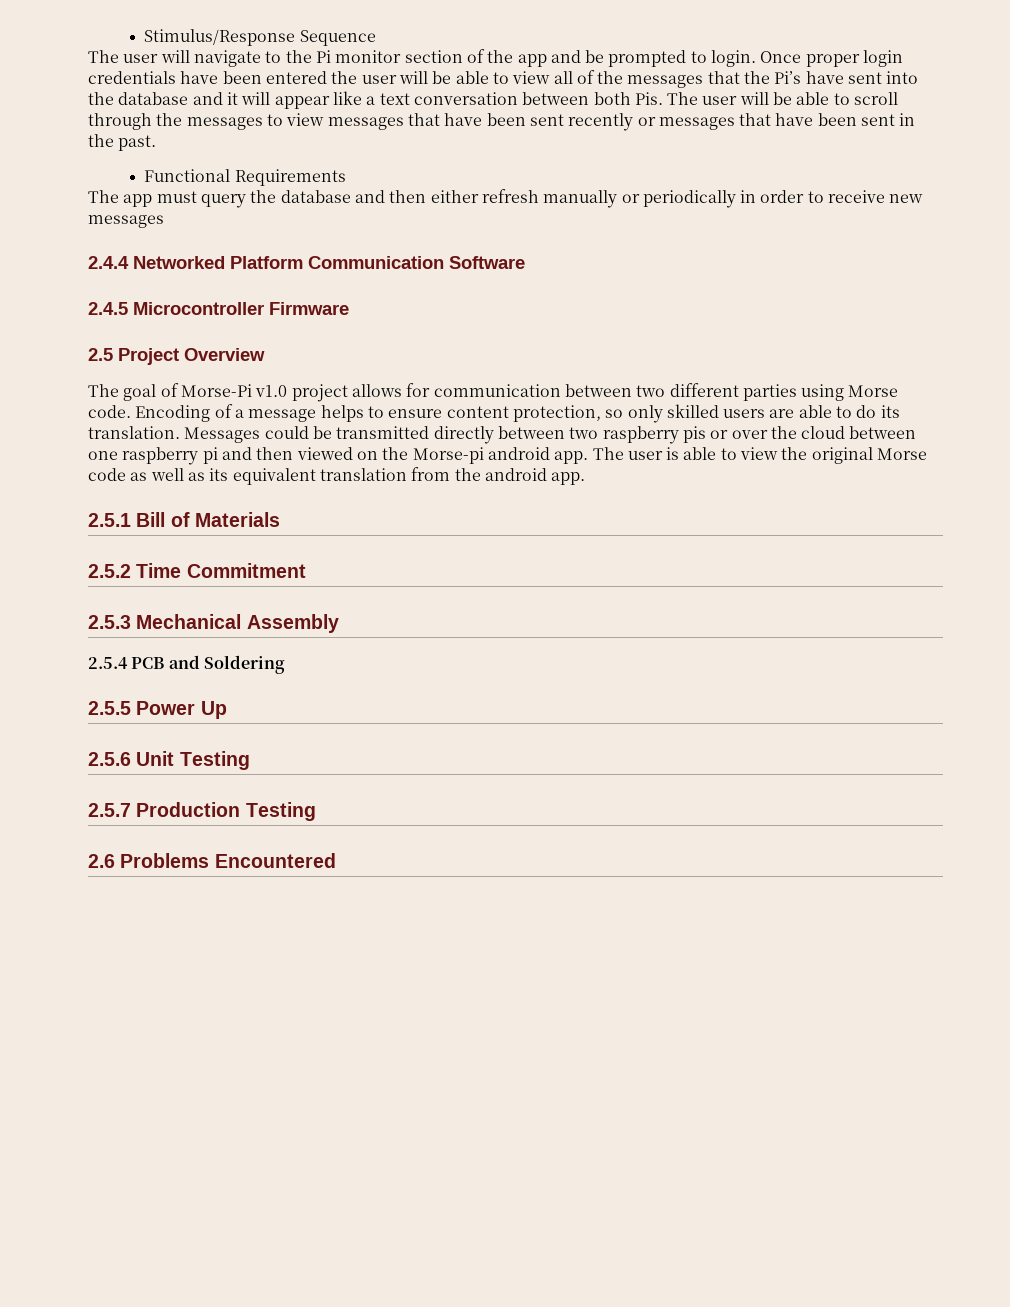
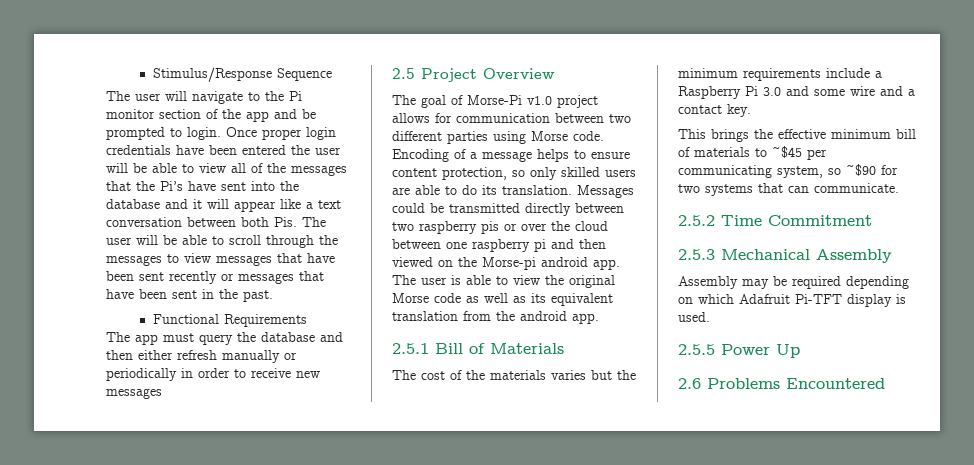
- 2.4.4 Networked Platform Communication Software
- 2.4.5 Microcontroller Firmware
+ The cost of the materials varies but the minimum requirements include a Raspberry Pi 3.0 and some wire and a contact key.
+ This brings the effective minimum bill of materials to ~$45 per communicating system, so ~$90 for two systems that can communicate.
- 2.5.4 PCB and Soldering
+ Assembly may be required depending on which Adafruit Pi-TFT display is used.
  2.5.5 Power Up
- 2.5.6 Unit Testing
- 2.5.7 Production Testing

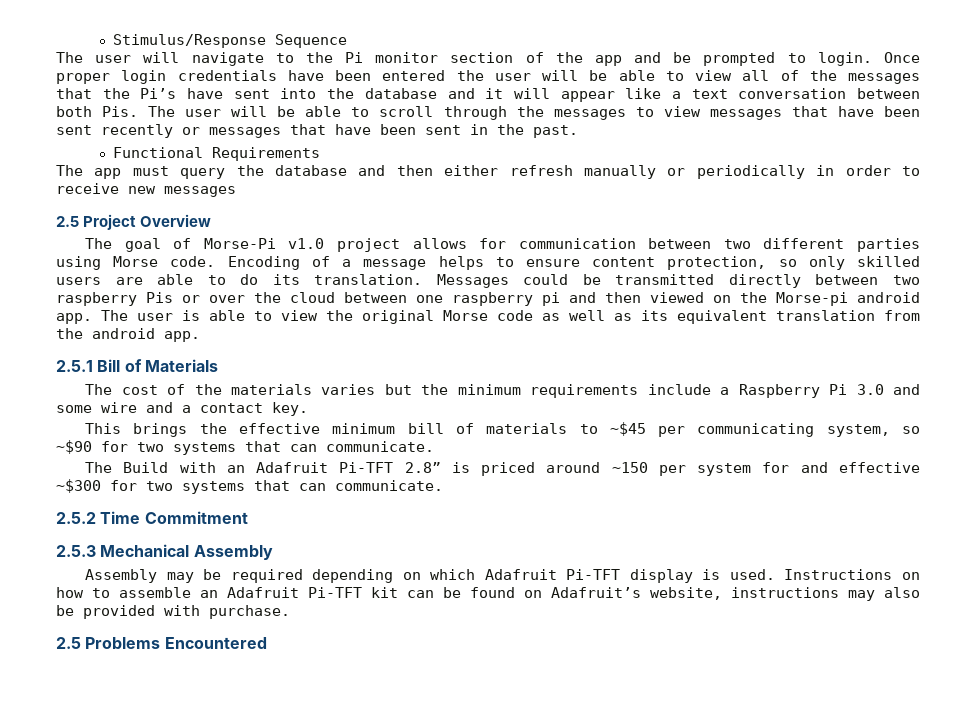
- Messages could be transmitted directly between two raspberry pis or over the cloud between one raspberry pi and then viewed on the Morse-pi android app.
+ Messages could be transmitted directly between two raspberry Pis or over the cloud between one raspberry pi and then viewed on the Morse-pi android app.
+ The Build with an Adafruit Pi-TFT 2.8” is priced around ~150 per system for and effective ~$300 for two systems that can communicate.
- Assembly may be required depending on which Adafruit Pi-TFT display is used.
- 2.5.5 Power Up
- 2.6 Problems Encountered
+ Assembly may be required depending on which Adafruit Pi-TFT display is used. Instructions on how to assemble an Adafruit Pi-TFT kit can be found on Adafruit’s website, instructions may also be provided with purchase.
+ 2.5 Problems Encountered

